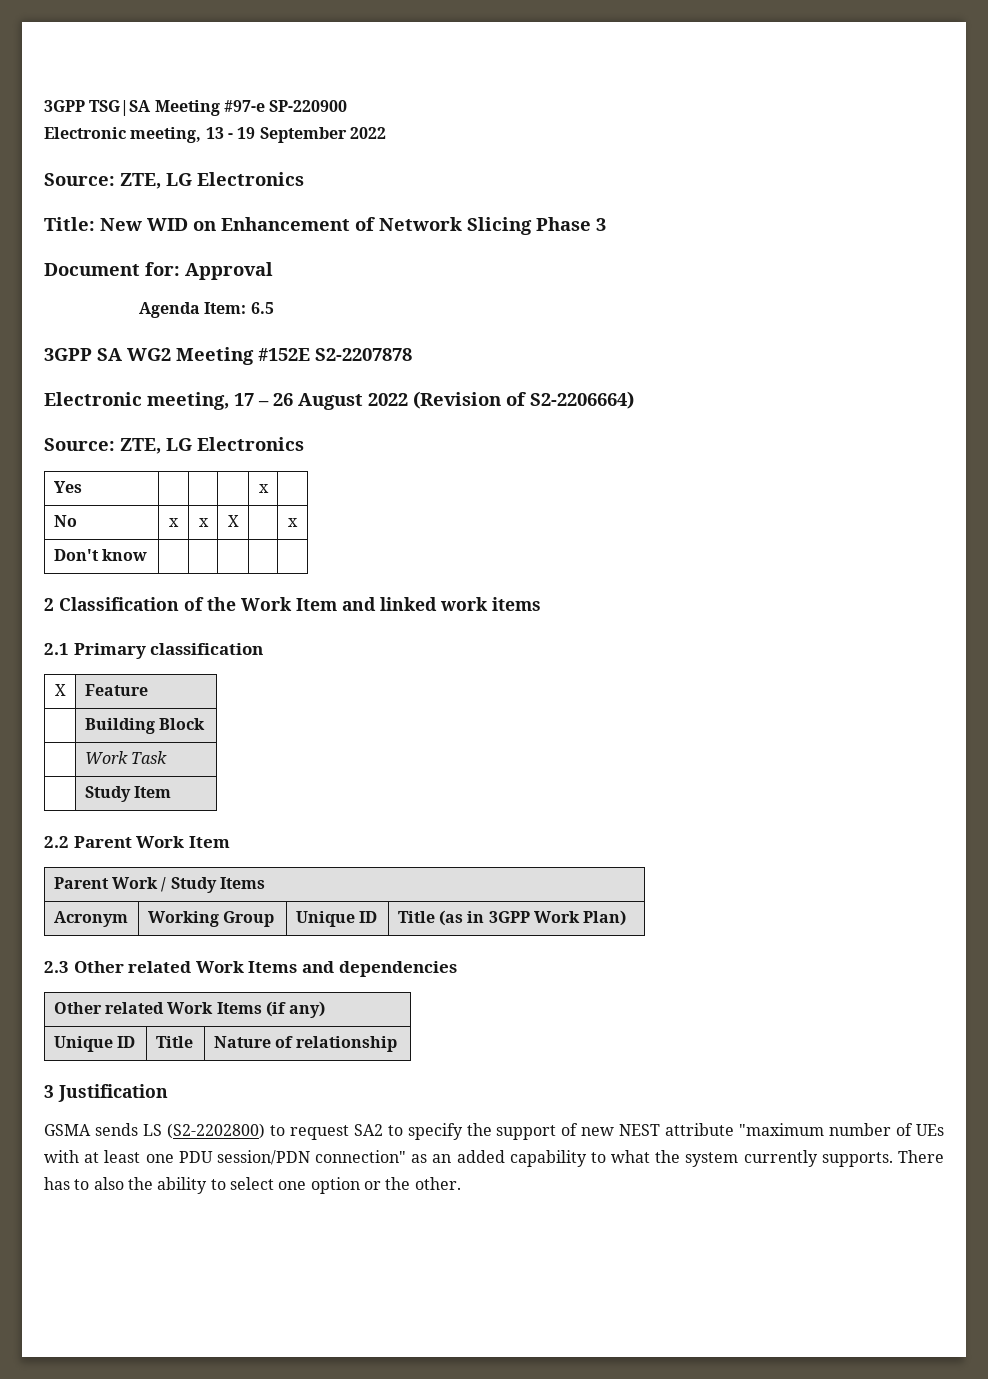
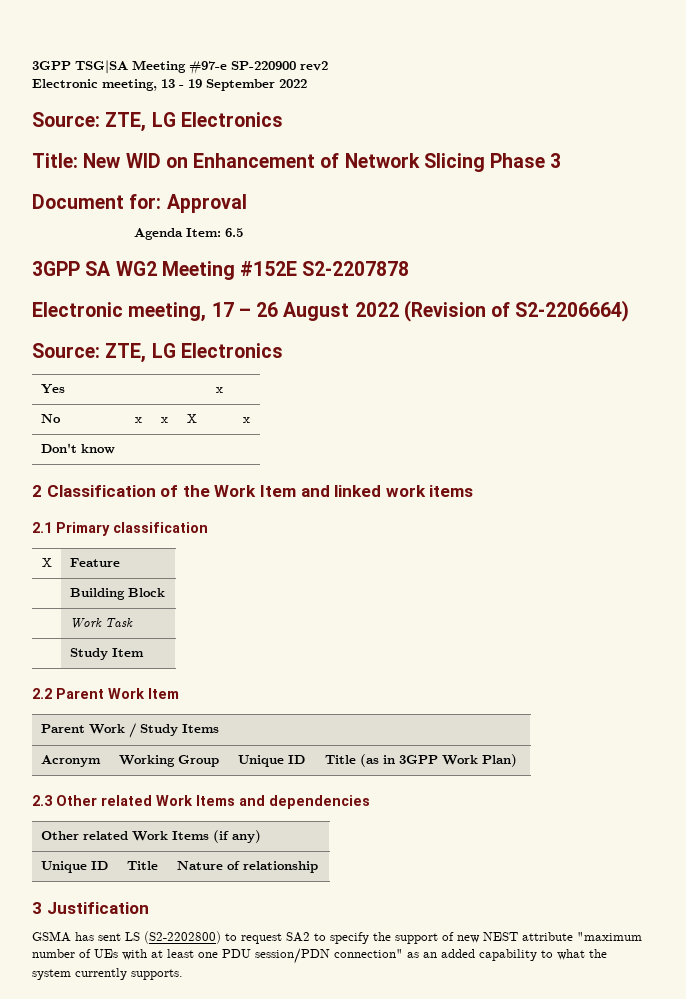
- 3GPP TSG|SA Meeting #97-e SP-220900
+ 3GPP TSG|SA Meeting #97-e SP-220900 rev2
- GSMA sends LS (S2-2202800) to request SA2 to specify the support of new NEST attribute "maximum number of UEs with at least one PDU session/PDN connection" as an added capability to what the system currently supports. There has to also the ability to select one option or the other.
+ GSMA has sent LS (S2-2202800) to request SA2 to specify the support of new NEST attribute "maximum number of UEs with at least one PDU session/PDN connection" as an added capability to what the system currently supports.

